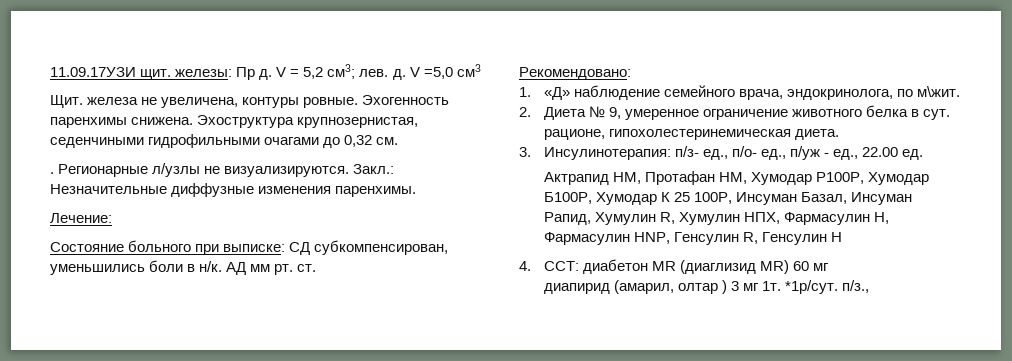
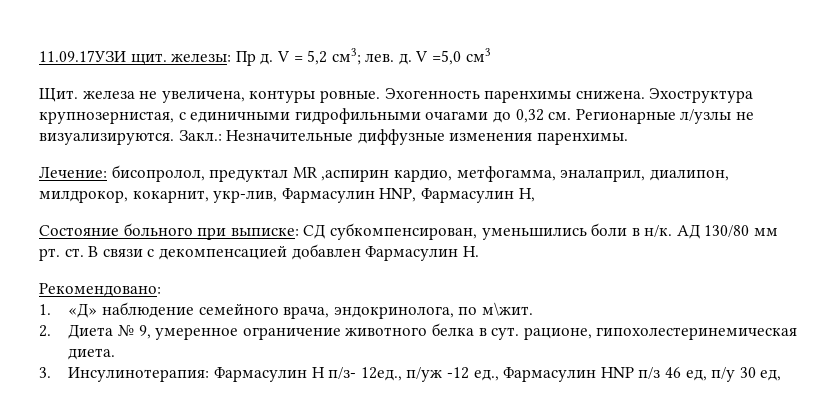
- Эхоструктура крупнозернистая, седенчиными гидрофильными очагами до 0,32 см.
- . Регионарные л/узлы не визуализируются.
+ Эхоструктура крупнозернистая, с единичными гидрофильными очагами до 0,32 см. Регионарные л/узлы не визуализируются.
- Лечение:
+ Лечение: бисопролол, предуктал MR ,аспирин кардио, метфогамма, эналаприл, диалипон, милдрокор, кокарнит, укр-лив, Фармасулин НNP, Фармасулин Н,
- АД мм рт. ст.
+ АД 130/80 мм рт. ст. В связи с декомпенсацией добавлен Фармасулин Н.
- 3. Инсулинотерапия: п/з- ед., п/о- ед., п/уж - ед., 22.00 ед.
- Актрапид НМ, Протафан НМ, Хумодар Р100Р, Хумодар Б100Р, Хумодар К 25 100Р, Инсуман Базал, Инсуман Рапид, Хумулин R, Хумулин НПХ, Фармасулин Н, Фармасулин НNР, Генсулин R, Генсулин Н
- 4. ССТ: диабетон МR (диаглизид МR) 60 мг
- диапирид (амарил, олтар ) 3 мг 1т. *1р/сут. п/з.,
+ 3. Инсулинотерапия: Фармасулин Н п/з- 12ед., п/уж -12 ед., Фармасулин НNP п/з 46 ед, п/у 30 ед,

